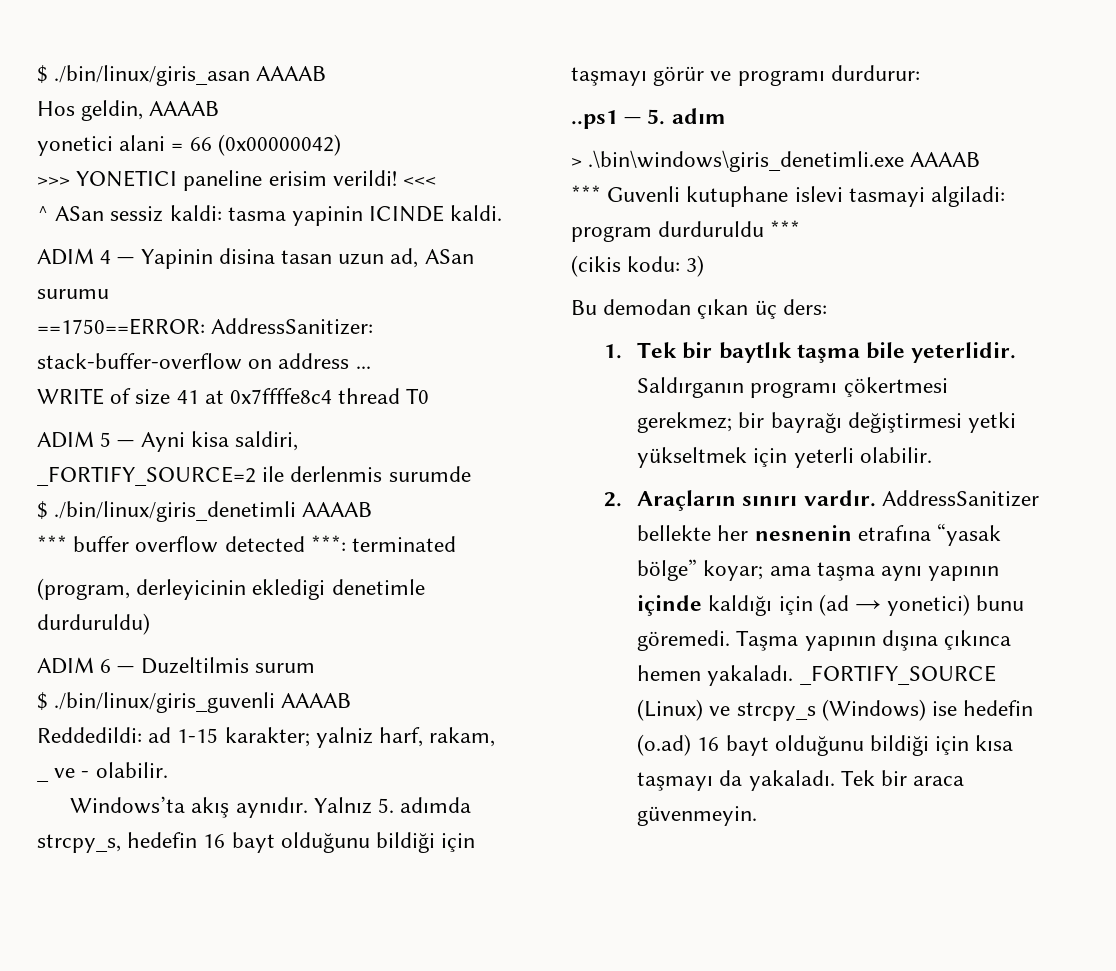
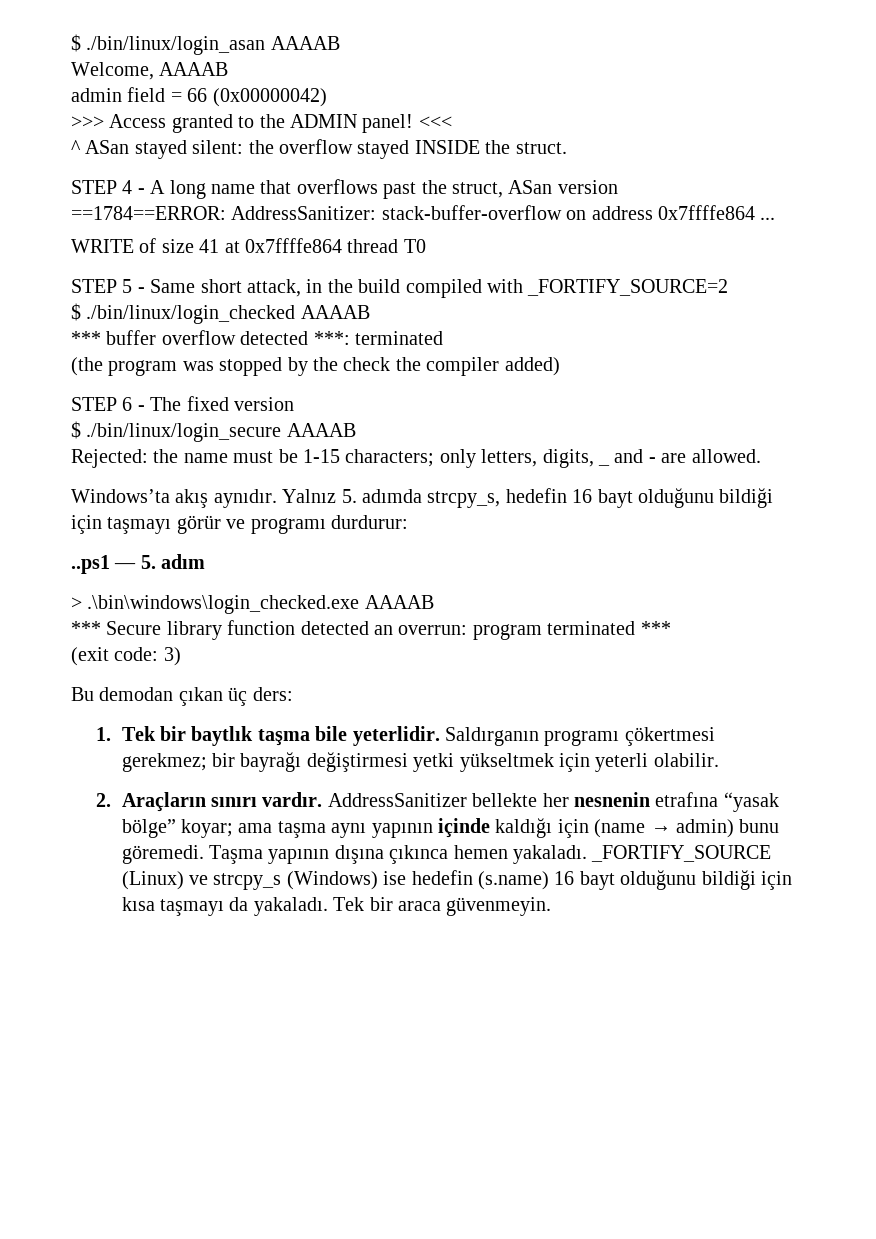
- $ ./bin/linux/giris_asan AAAAB
- Hos geldin, AAAAB
- yonetici alani = 66 (0x00000042)
+ $ ./bin/linux/login_asan AAAAB
+ Welcome, AAAAB
+ admin field = 66 (0x00000042)
- >>> YONETICI paneline erisim verildi! <<<
- ^ ASan sessiz kaldi: tasma yapinin ICINDE kaldi.
- ADIM 4 — Yapinin disina tasan uzun ad, ASan surumu
- ==1750==ERROR: AddressSanitizer: stack-buffer-overflow on address ...
+ >>> Access granted to the ADMIN panel! <<<
+ ^ ASan stayed silent: the overflow stayed INSIDE the struct.
+ STEP 4 - A long name that overflows past the struct, ASan version
+ ==1784==ERROR: AddressSanitizer: stack-buffer-overflow on address 0x7ffffe864 ...
- WRITE of size 41 at 0x7ffffe8c4 thread T0
+ WRITE of size 41 at 0x7ffffe864 thread T0
- ADIM 5 — Ayni kisa saldiri, _FORTIFY_SOURCE=2 ile derlenmis surumde
- $ ./bin/linux/giris_denetimli AAAAB
+ STEP 5 - Same short attack, in the build compiled with _FORTIFY_SOURCE=2
+ $ ./bin/linux/login_checked AAAAB
- (program, derleyicinin ekledigi denetimle durduruldu)
- ADIM 6 — Duzeltilmis surum
- $ ./bin/linux/giris_guvenli AAAAB
- Reddedildi: ad 1-15 karakter; yalniz harf, rakam, _ ve - olabilir.
+ (the program was stopped by the check the compiler added)
+ STEP 6 - The fixed version
+ $ ./bin/linux/login_secure AAAAB
+ Rejected: the name must be 1-15 characters; only letters, digits, _ and - are allowed.
- > .\bin\windows\giris_denetimli.exe AAAAB
- *** Guvenli kutuphane islevi tasmayi algiladi: program durduruldu ***
+ > .\bin\windows\login_checked.exe AAAAB
+ *** Secure library function detected an overrun: program terminated ***
- (cikis kodu: 3)
+ (exit code: 3)
- AddressSanitizer bellekte her nesnenin etrafına “yasak bölge” koyar; ama taşma aynı yapının içinde kaldığı için (ad → yonetici) bunu göremedi.
+ AddressSanitizer bellekte her nesnenin etrafına “yasak bölge” koyar; ama taşma aynı yapının içinde kaldığı için (name → admin) bunu göremedi.
- _FORTIFY_SOURCE (Linux) ve strcpy_s (Windows) ise hedefin (o.ad) 16 bayt olduğunu bildiği için kısa taşmayı da yakaladı.
+ _FORTIFY_SOURCE (Linux) ve strcpy_s (Windows) ise hedefin (s.name) 16 bayt olduğunu bildiği için kısa taşmayı da yakaladı.

